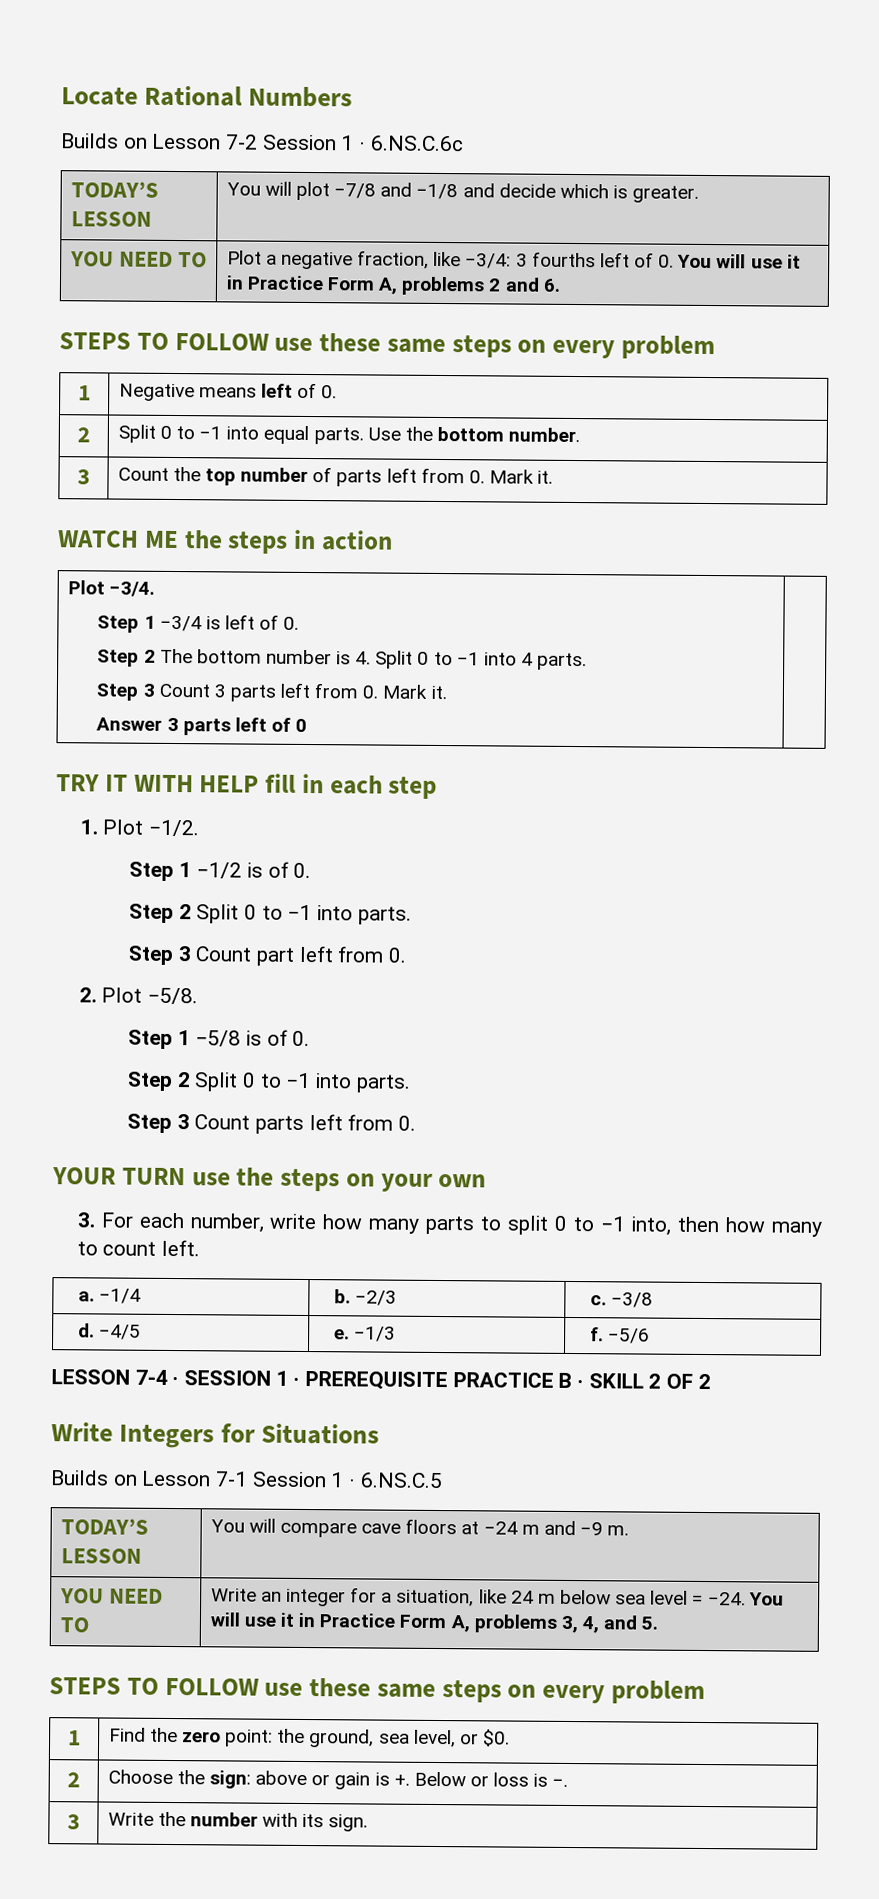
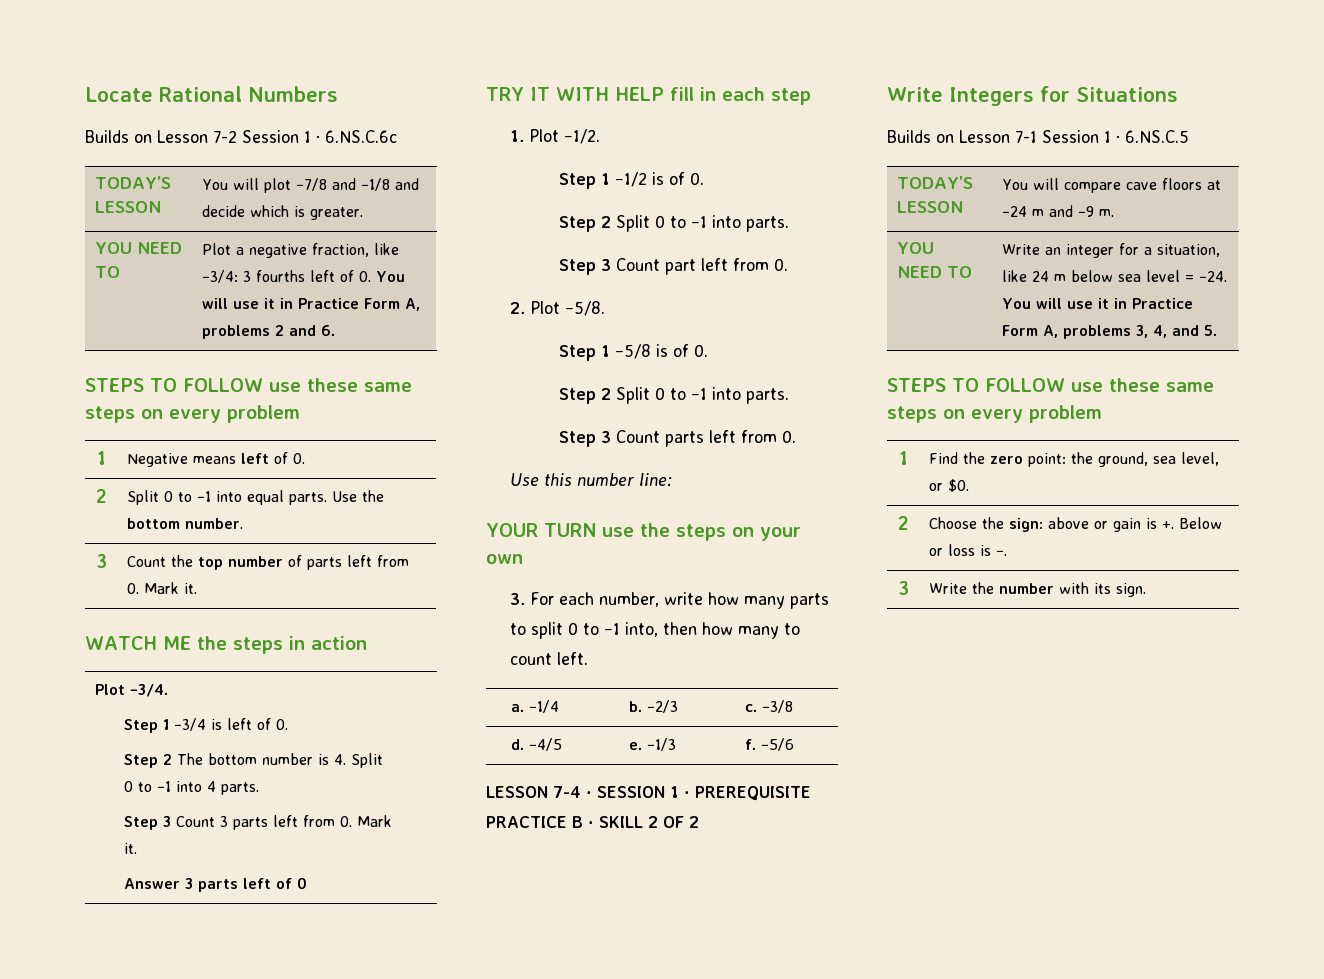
+ Use this number line:

